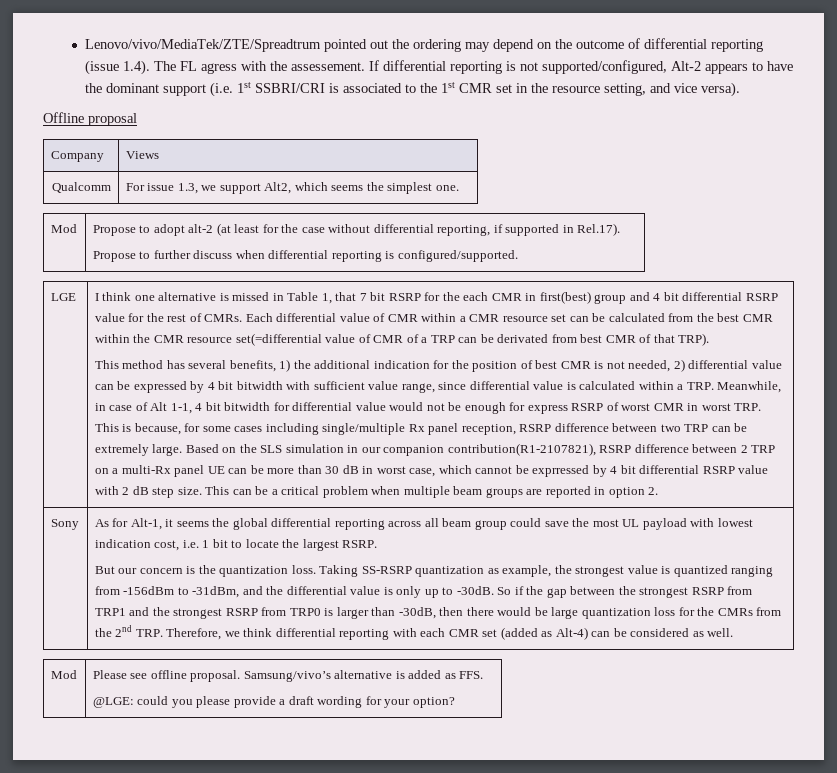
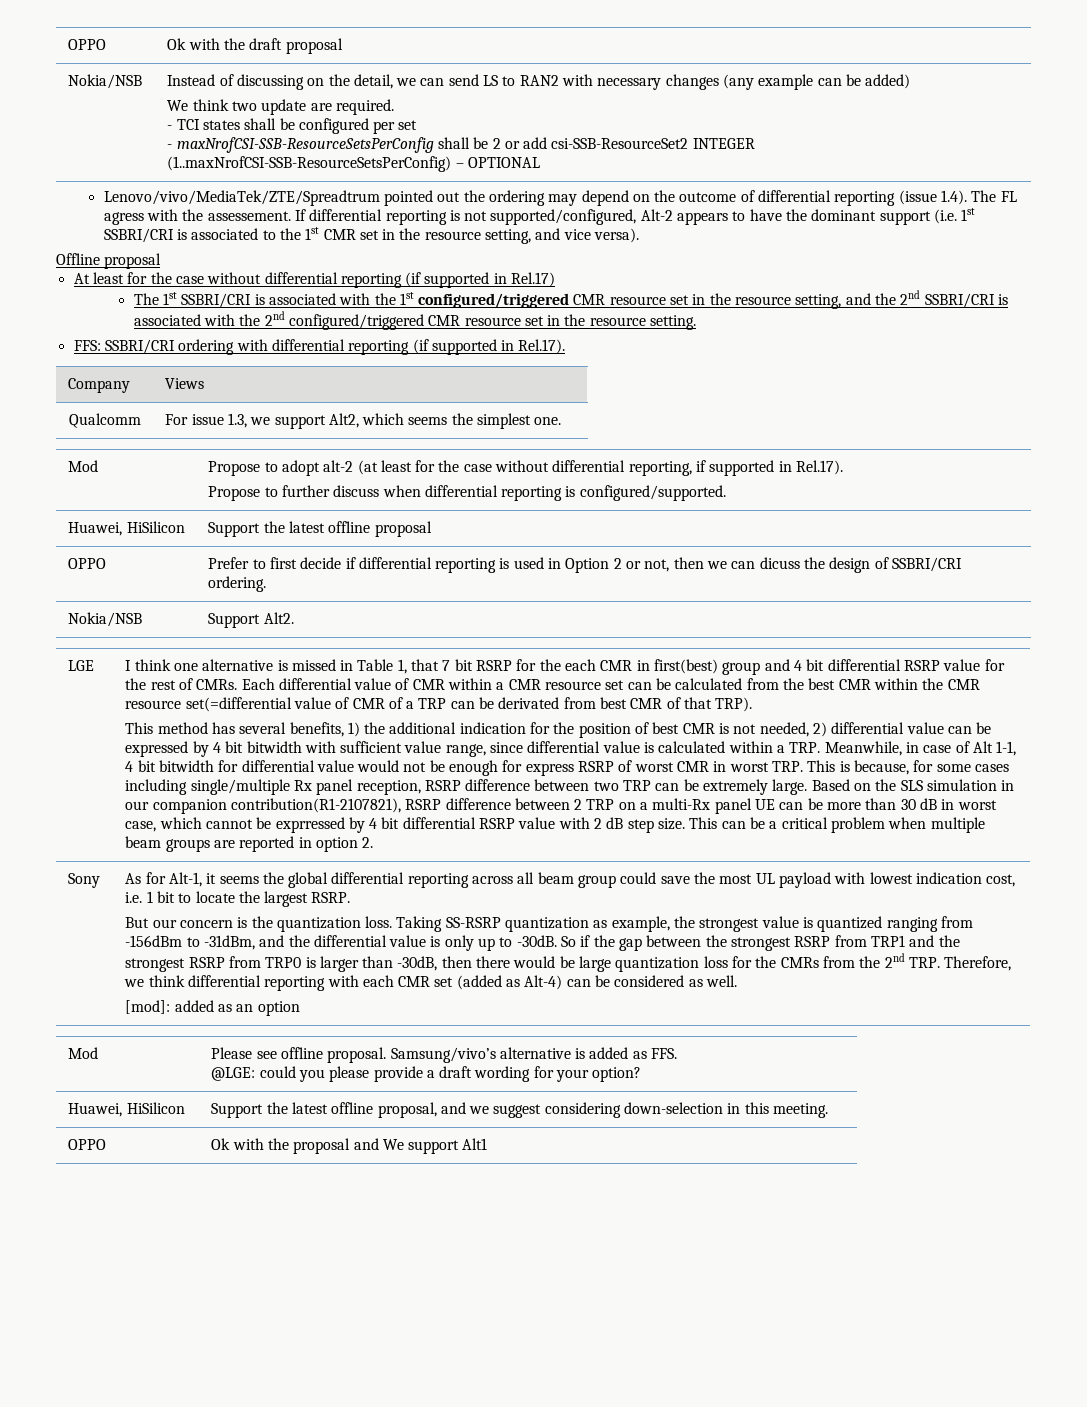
+ OPPO | Ok with the draft proposal
+ Nokia/NSB | Instead of discussing on the detail, we can send LS to RAN2 with necessary changes (any example can be added)
+ We think two update are required.
+ - TCI states shall be configured per set
+ - maxNrofCSI-SSB-ResourceSetsPerConfig shall be 2 or add csi-SSB-ResourceSet2 INTEGER (1..maxNrofCSI-SSB-ResourceSetsPerConfig) – OPTIONAL
+ At least for the case without differential reporting (if supported in Rel.17)
+ The 1st SSBRI/CRI is associated with the 1st configured/triggered CMR resource set in the resource setting, and the 2nd SSBRI/CRI is associated with the 2nd configured/triggered CMR resource set in the resource setting.
+ FFS: SSBRI/CRI ordering with differential reporting (if supported in Rel.17).
+ Huawei, HiSilicon | Support the latest offline proposal
+ OPPO | Prefer to first decide if differential reporting is used in Option 2 or not, then we can dicuss the design of SSBRI/CRI ordering.
+ Nokia/NSB | Support Alt2.
+ [mod]: added as an option
+ Huawei, HiSilicon | Support the latest offline proposal, and we suggest considering down-selection in this meeting.
+ OPPO | Ok with the proposal and We support Alt1

